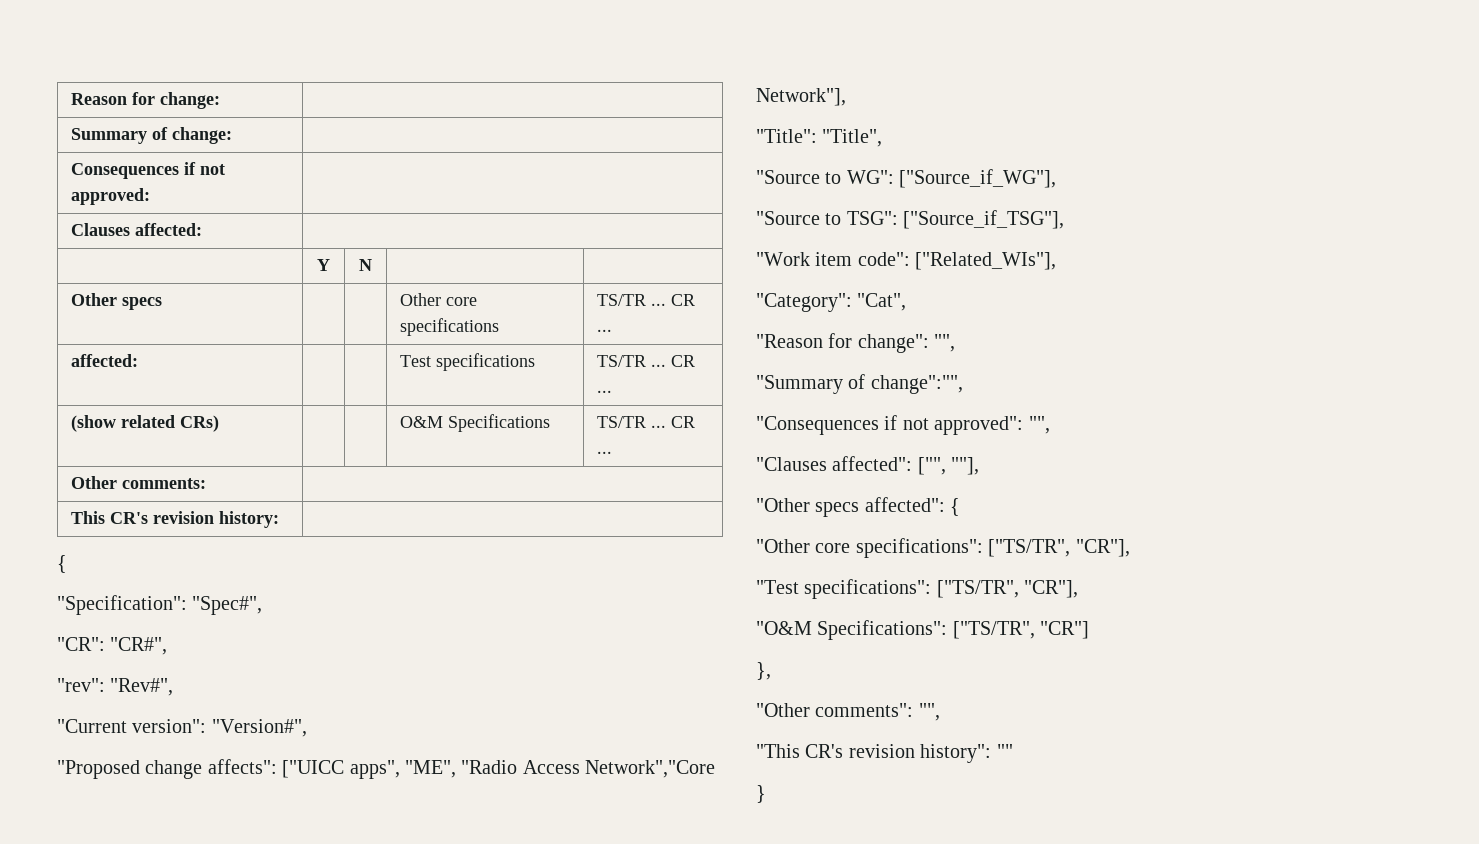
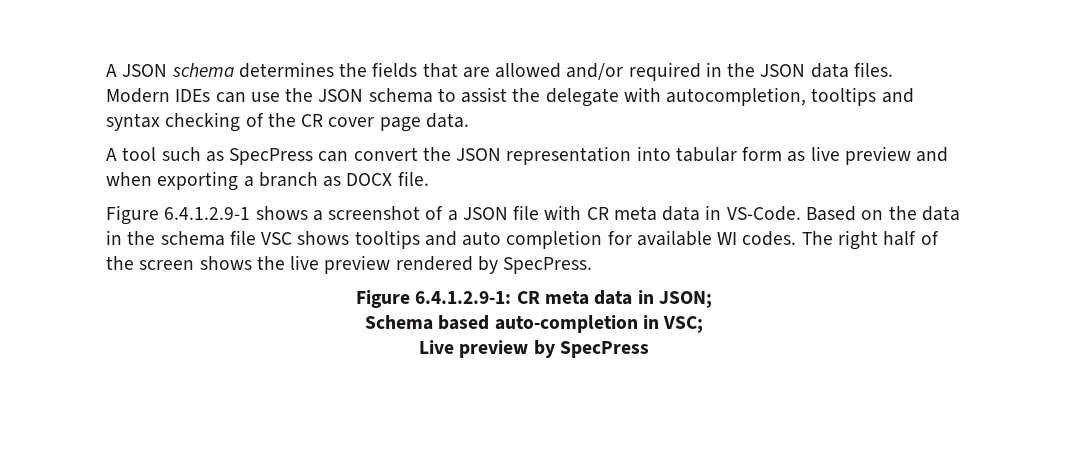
- Reason for change: |
- Summary of change: |
- Consequences if not approved: |
- Clauses affected: |
- | Y | N | |
- Other specs | | | Other core specifications | TS/TR ... CR ...
- affected: | | | Test specifications | TS/TR ... CR ...
- (show related CRs) | | | O&M Specifications | TS/TR ... CR ...
- Other comments: |
- This CR's revision history: |
- {
- "Specification": "Spec#",
- "CR": "CR#",
- "rev": "Rev#",
- "Current version": "Version#",
- "Proposed change affects": ["UICC apps", "ME", "Radio Access Network","Core Network"],
- "Title": "Title",
- "Source to WG": ["Source_if_WG"],
- "Source to TSG": ["Source_if_TSG"],
- "Work item code": ["Related_WIs"],
- "Category": "Cat",
- "Reason for change": "",
- "Summary of change":"",
- "Consequences if not approved": "",
- "Clauses affected": ["", ""],
- "Other specs affected": {
- "Other core specifications": ["TS/TR", "CR"],
- "Test specifications": ["TS/TR", "CR"],
- "O&M Specifications": ["TS/TR", "CR"]
- },
- "Other comments": "",
- "This CR's revision history": ""
- }
+ A JSON schema determines the fields that are allowed and/or required in the JSON data files. Modern IDEs can use the JSON schema to assist the delegate with autocompletion, tooltips and syntax checking of the CR cover page data.
+ A tool such as SpecPress can convert the JSON representation into tabular form as live preview and when exporting a branch as DOCX file.
+ Figure 6.4.1.2.9-1 shows a screenshot of a JSON file with CR meta data in VS-Code. Based on the data in the schema file VSC shows tooltips and auto completion for available WI codes. The right half of the screen shows the live preview rendered by SpecPress.
+ Figure 6.4.1.2.9-1: CR meta data in JSON;
+ Schema based auto-completion in VSC;
+ Live preview by SpecPress

